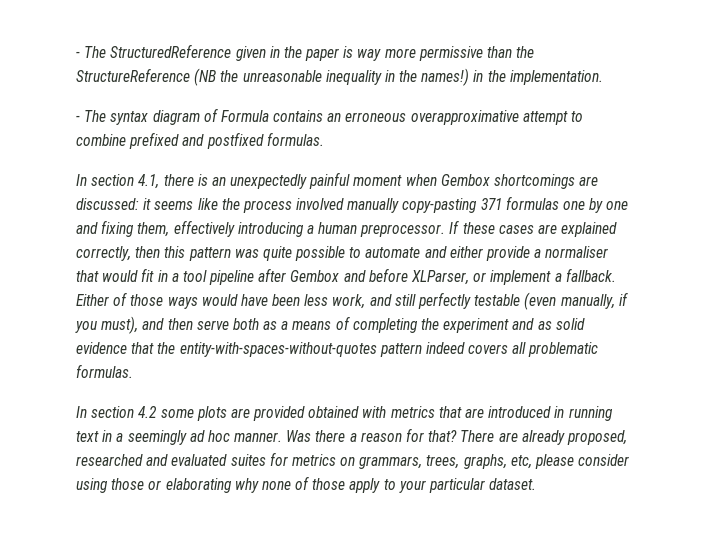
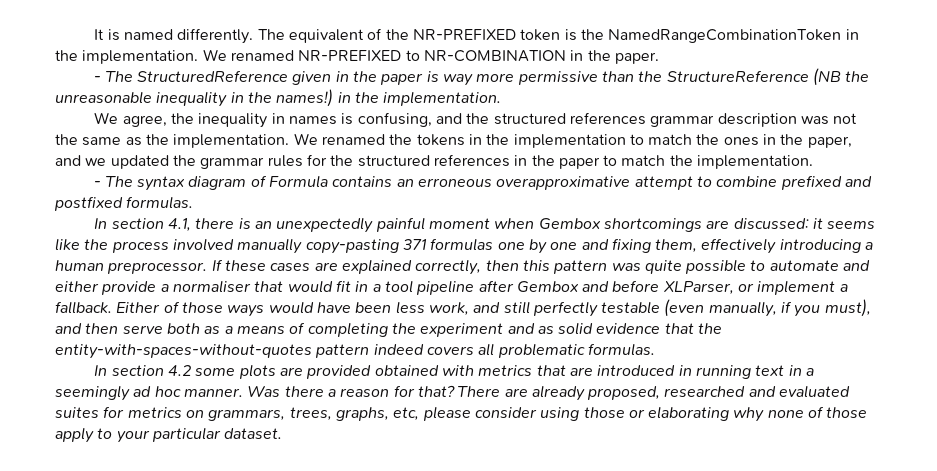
+ It is named differently. The equivalent of the NR-PREFIXED token is the NamedRangeCombinationToken in the implementation. We renamed NR-PREFIXED to NR-COMBINATION in the paper.
+ We agree, the inequality in names is confusing, and the structured references grammar description was not the same as the implementation. We renamed the tokens in the implementation to match the ones in the paper, and we updated the grammar rules for the structured references in the paper to match the implementation.

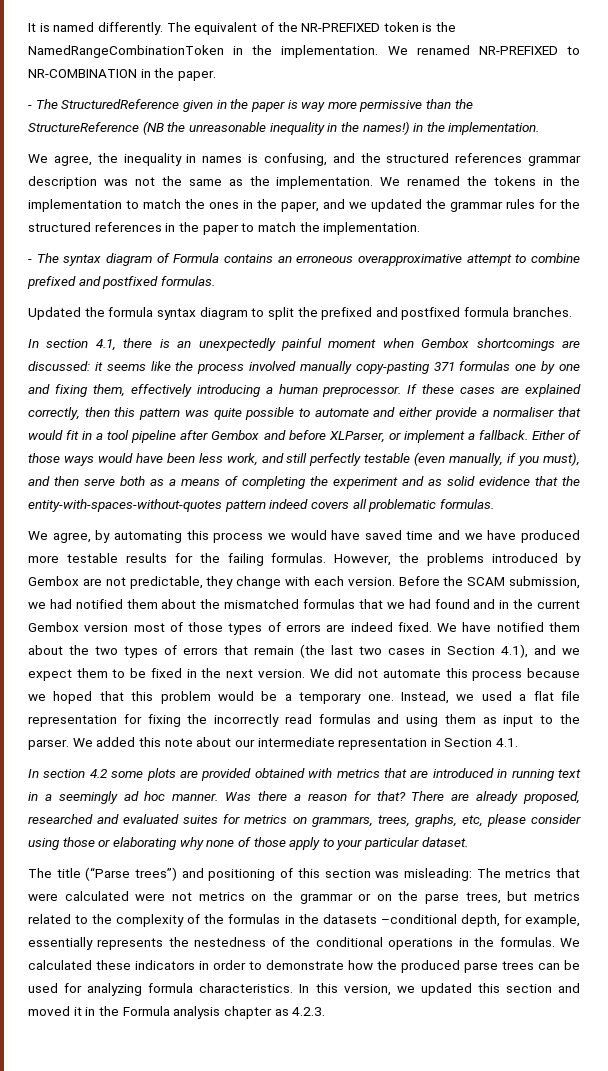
+ Updated the formula syntax diagram to split the prefixed and postfixed formula branches.
+ We agree, by automating this process we would have saved time and we have produced more testable results for the failing formulas. However, the problems introduced by Gembox are not predictable, they change with each version. Before the SCAM submission, we had notified them about the mismatched formulas that we had found and in the current Gembox version most of those types of errors are indeed fixed. We have notified them about the two types of errors that remain (the last two cases in Section 4.1), and we expect them to be fixed in the next version. We did not automate this process because we hoped that this problem would be a temporary one. Instead, we used a flat file representation for fixing the incorrectly read formulas and using them as input to the parser. We added this note about our intermediate representation in Section 4.1.
+ The title (“Parse trees”) and positioning of this section was misleading: The metrics that were calculated were not metrics on the grammar or on the parse trees, but metrics related to the complexity of the formulas in the datasets –conditional depth, for example, essentially represents the nestedness of the conditional operations in the formulas. We calculated these indicators in order to demonstrate how the produced parse trees can be used for analyzing formula characteristics. In this version, we updated this section and moved it in the Formula analysis chapter as 4.2.3.

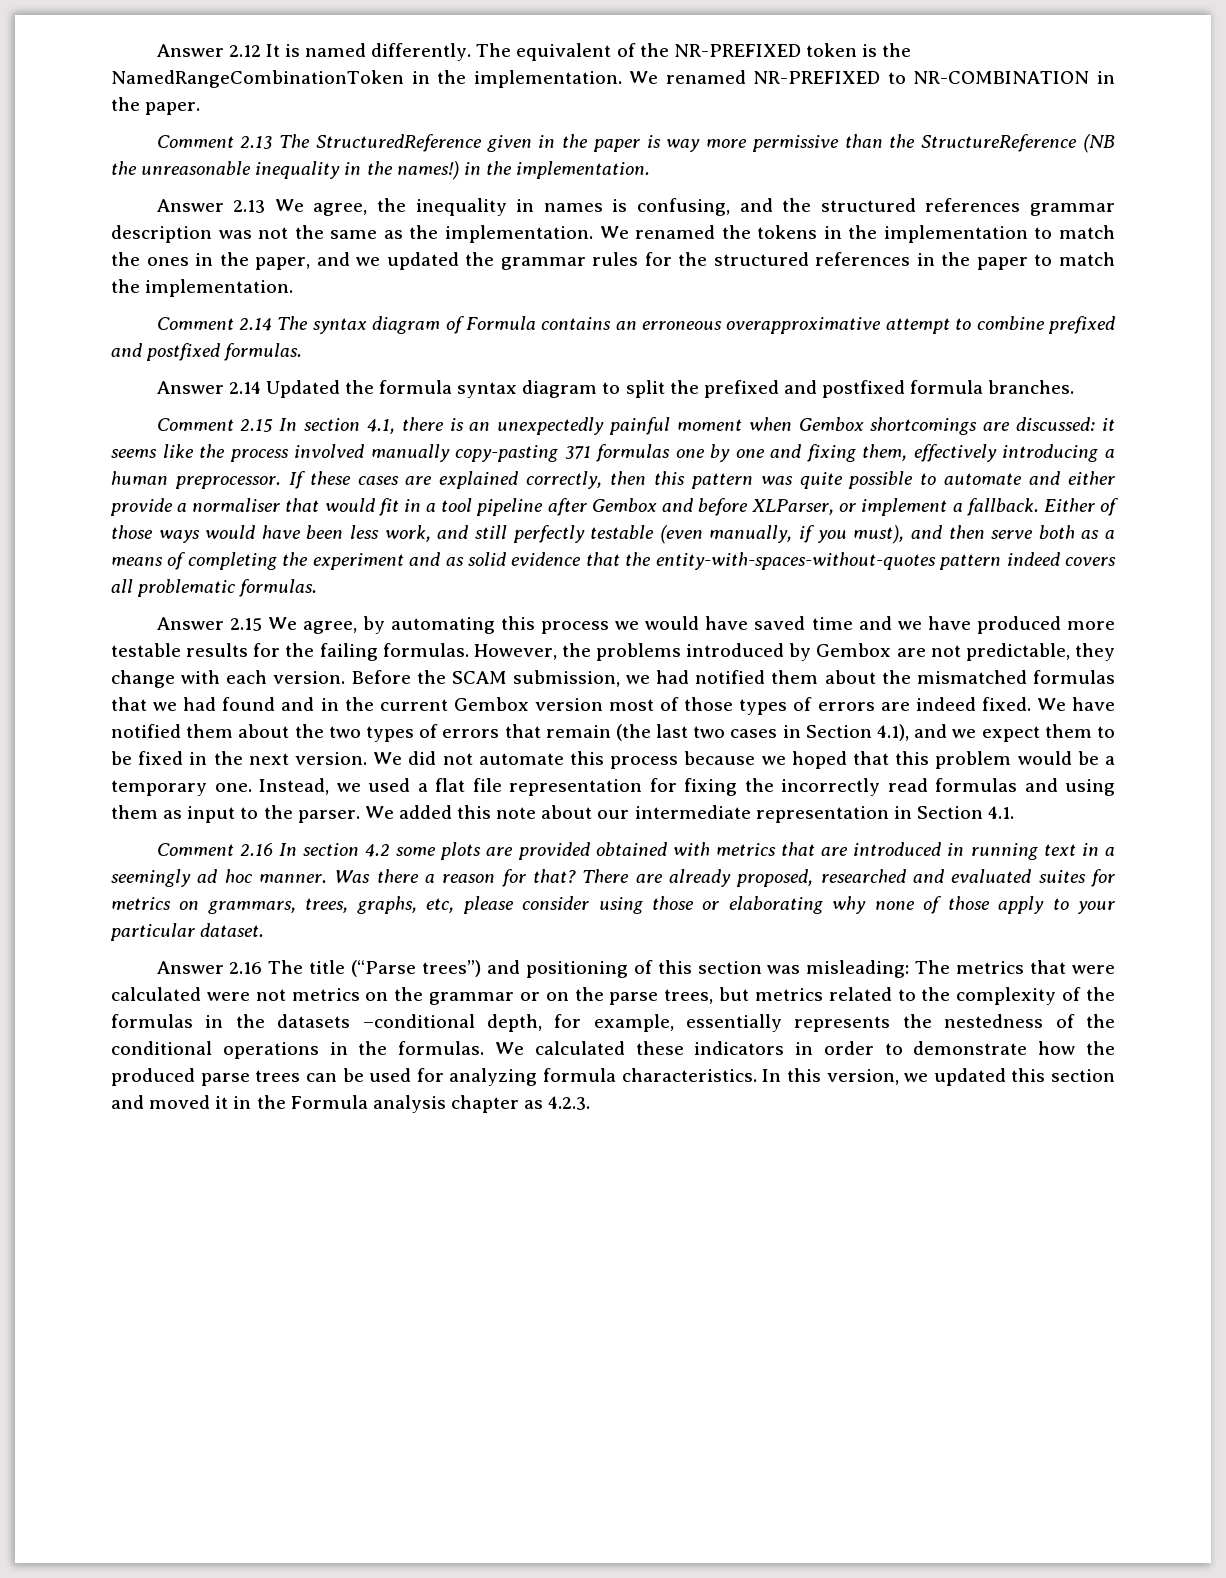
- It is named differently.
+ Answer 2.12 It is named differently.
- - The StructuredReference given in the paper is way more permissive than the StructureReference (NB the unreasonable inequality in the names!) in the implementation.
+ Comment 2.13 The StructuredReference given in the paper is way more permissive than the StructureReference (NB the unreasonable inequality in the names!) in the implementation.
- We agree, the inequality in names is confusing, and the structured references grammar description was not the same as the implementation.
+ Answer 2.13 We agree, the inequality in names is confusing, and the structured references grammar description was not the same as the implementation.
- - The syntax diagram of Formula contains an erroneous overapproximative attempt to combine prefixed and postfixed formulas.
+ Comment 2.14 The syntax diagram of Formula contains an erroneous overapproximative attempt to combine prefixed and postfixed formulas.
- Updated the formula syntax diagram to split the prefixed and postfixed formula branches.
+ Answer 2.14 Updated the formula syntax diagram to split the prefixed and postfixed formula branches.
- In section 4.1, there is an unexpectedly painful moment when Gembox shortcomings are discussed: it seems like the process involved manually copy-pasting 371 formulas one by one and fixing them, effectively introducing a human preprocessor.
+ Comment 2.15 In section 4.1, there is an unexpectedly painful moment when Gembox shortcomings are discussed: it seems like the process involved manually copy-pasting 371 formulas one by one and fixing them, effectively introducing a human preprocessor.
- We agree, by automating this process we would have saved time and we have produced more testable results for the failing formulas.
+ Answer 2.15 We agree, by automating this process we would have saved time and we have produced more testable results for the failing formulas.
- In section 4.2 some plots are provided obtained with metrics that are introduced in running text in a seemingly ad hoc manner.
+ Comment 2.16 In section 4.2 some plots are provided obtained with metrics that are introduced in running text in a seemingly ad hoc manner.
- The title (“Parse trees”) and positioning of this section was misleading: The metrics that were calculated were not metrics on the grammar or on the parse trees, but metrics related to the complexity of the formulas in the datasets –conditional depth, for example, essentially represents the nestedness of the conditional operations in the formulas.
+ Answer 2.16 The title (“Parse trees”) and positioning of this section was misleading: The metrics that were calculated were not metrics on the grammar or on the parse trees, but metrics related to the complexity of the formulas in the datasets –conditional depth, for example, essentially represents the nestedness of the conditional operations in the formulas.

